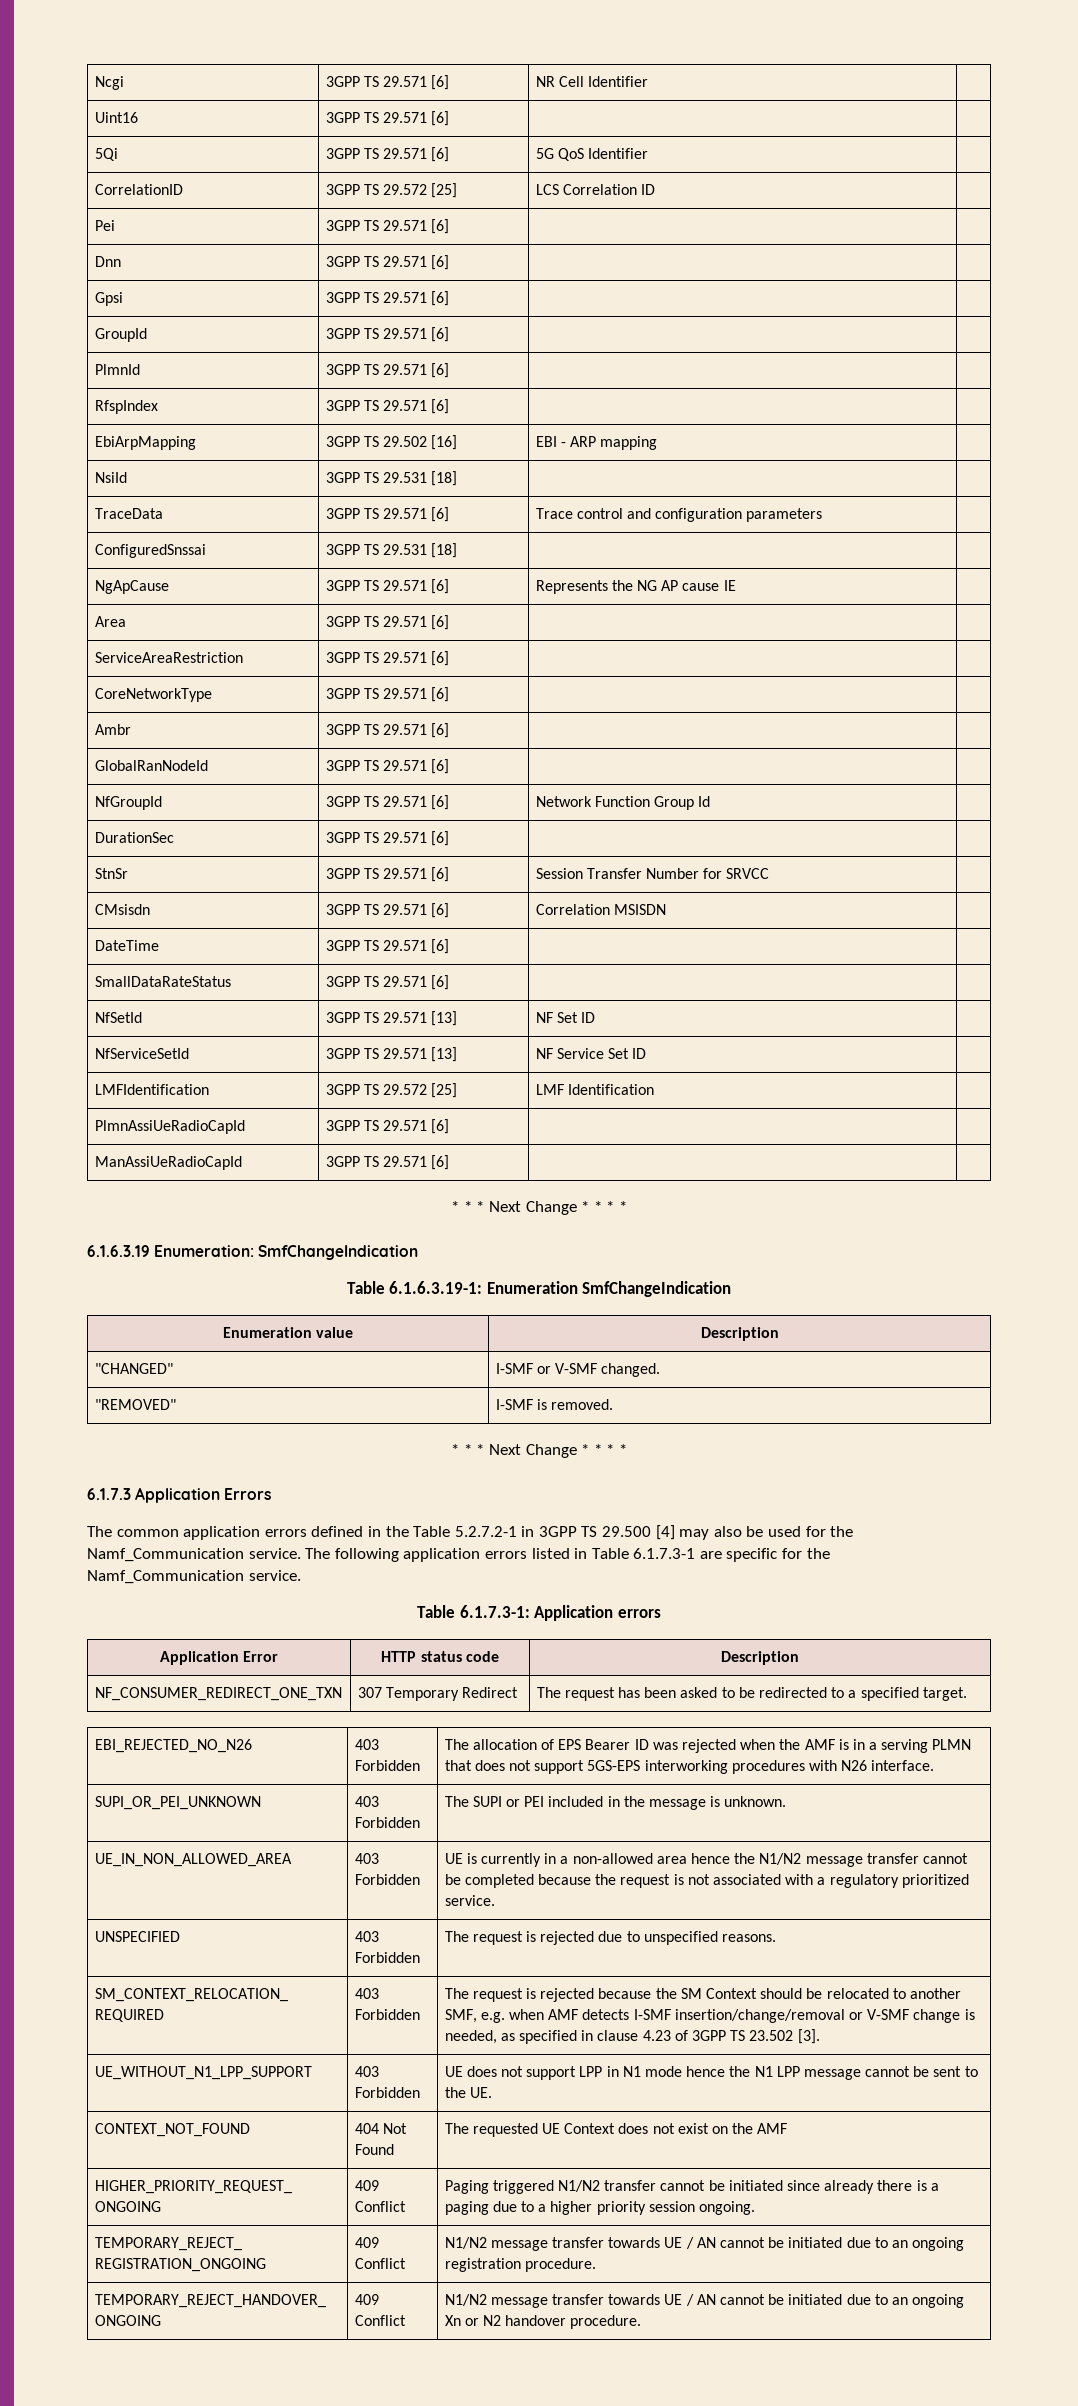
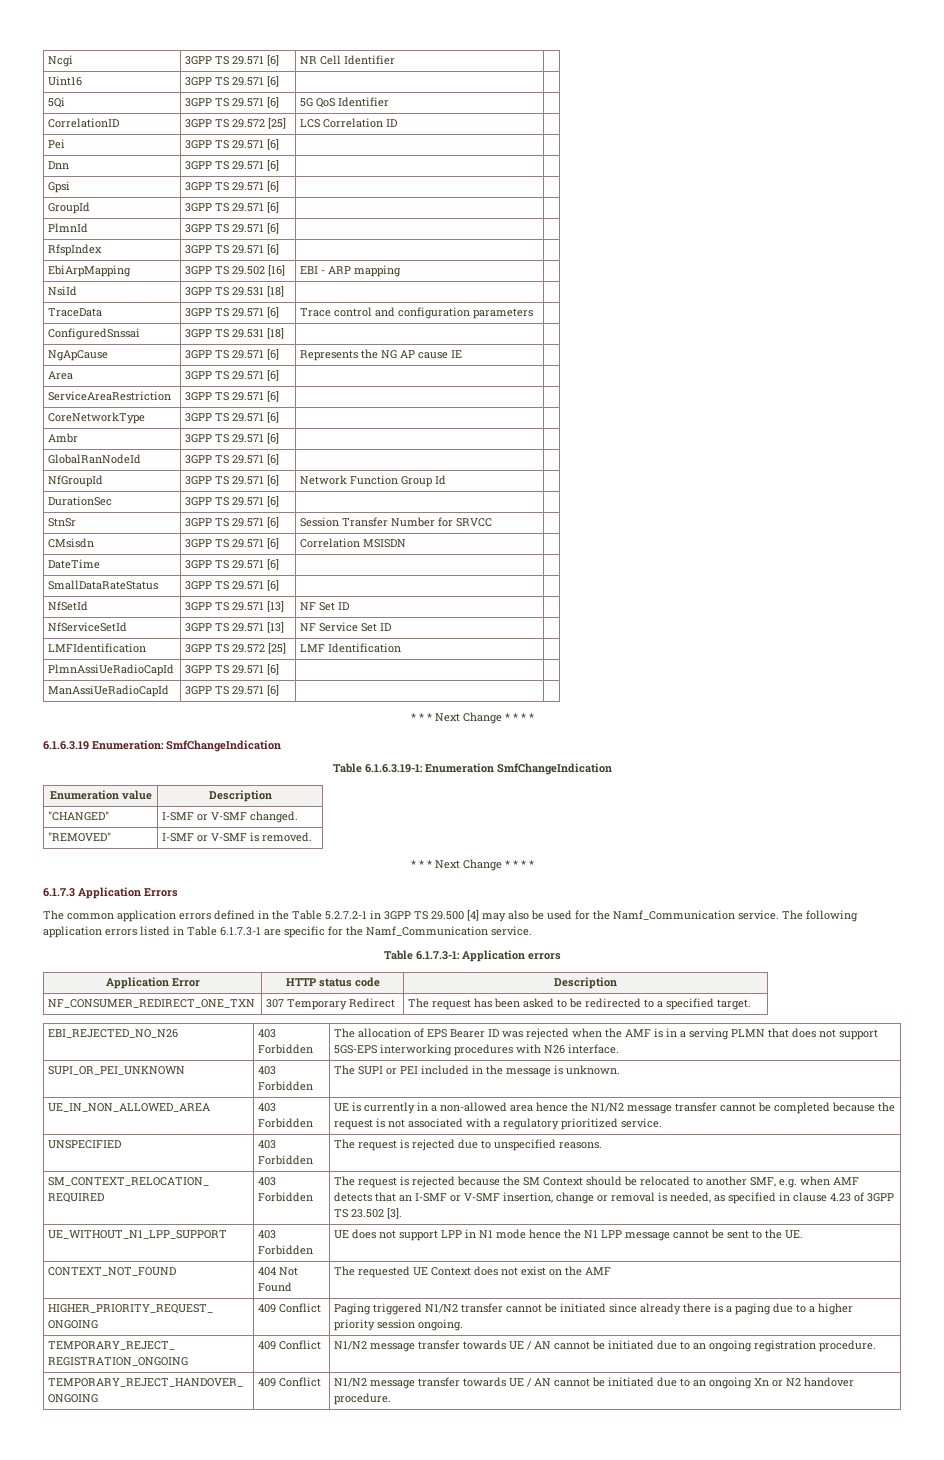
- "REMOVED" | I-SMF is removed.
+ "REMOVED" | I-SMF or V-SMF is removed.
- The request is rejected because the SM Context should be relocated to another SMF, e.g. when AMF detects I-SMF insertion/change/removal or V-SMF change is needed, as specified in clause 4.23 of 3GPP TS 23.502 [3].
+ The request is rejected because the SM Context should be relocated to another SMF, e.g. when AMF detects that an I-SMF or V-SMF insertion, change or removal is needed, as specified in clause 4.23 of 3GPP TS 23.502 [3].

